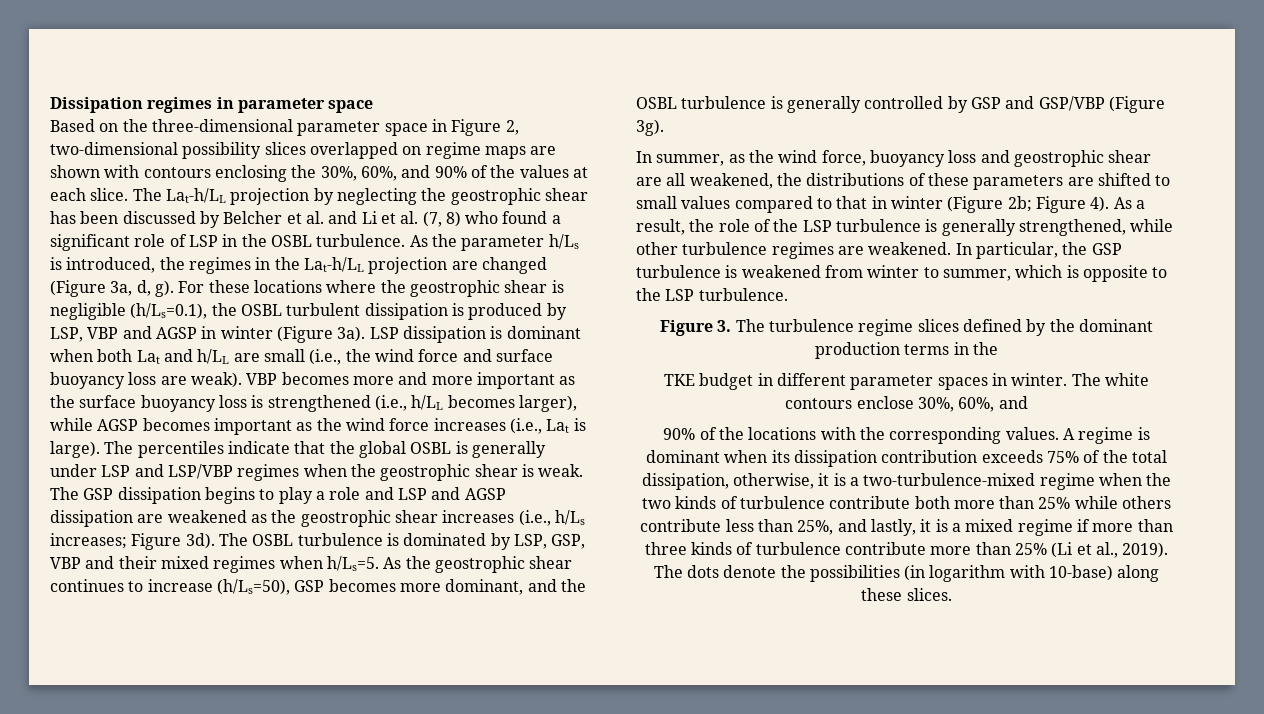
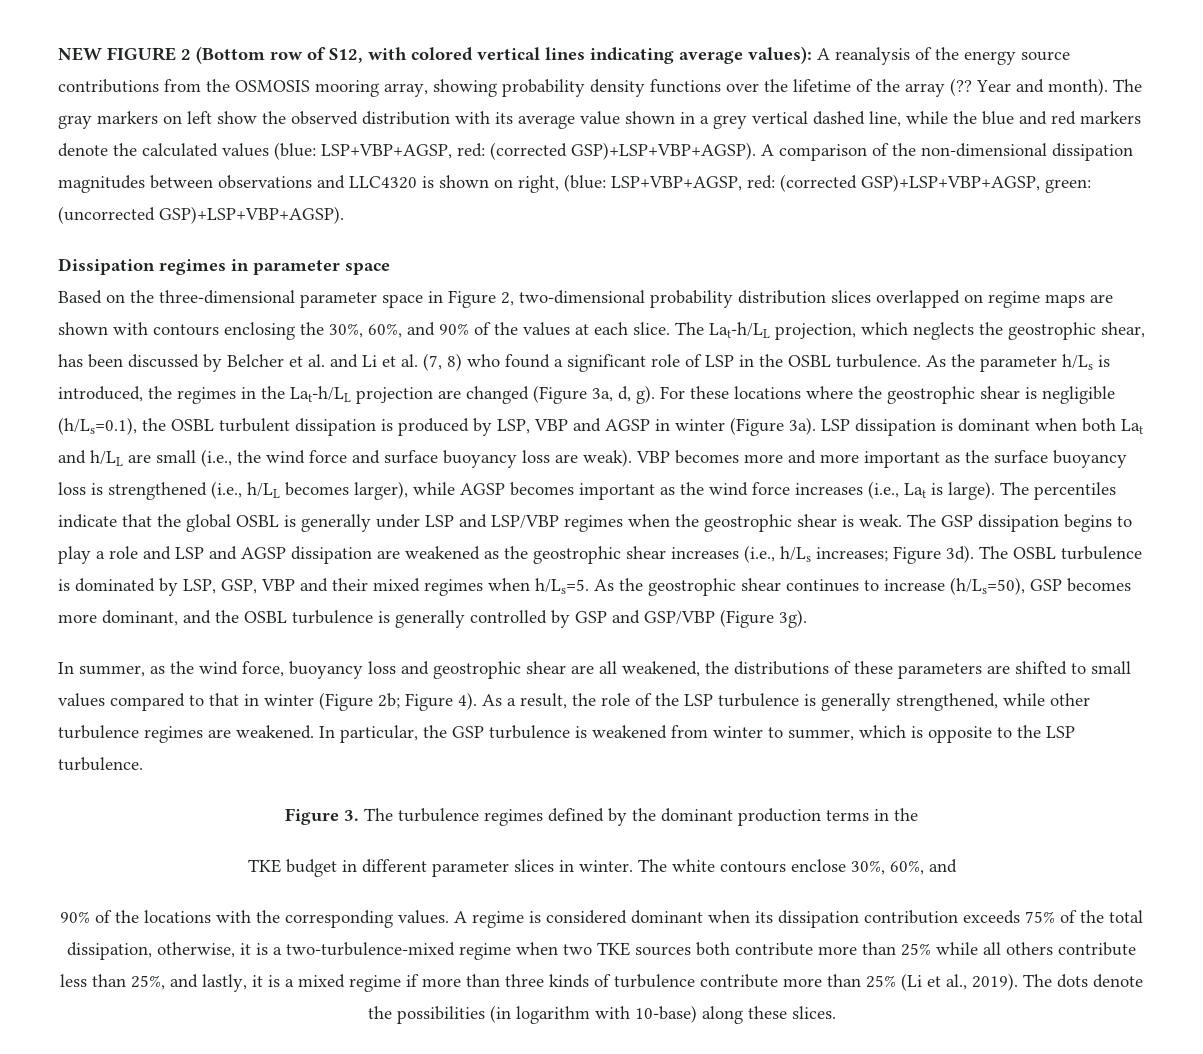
+ NEW FIGURE 2 (Bottom row of S12, with colored vertical lines indicating average values): A reanalysis of the energy source contributions from the OSMOSIS mooring array, showing probability density functions over the lifetime of the array (?? Year and month). The gray markers on left show the observed distribution with its average value shown in a grey vertical dashed line, while the blue and red markers denote the calculated values (blue: LSP+VBP+AGSP, red: (corrected GSP)+LSP+VBP+AGSP). A comparison of the non-dimensional dissipation magnitudes between observations and LLC4320 is shown on right, (blue: LSP+VBP+AGSP, red: (corrected GSP)+LSP+VBP+AGSP, green: (uncorrected GSP)+LSP+VBP+AGSP).
- Based on the three-dimensional parameter space in Figure 2, two-dimensional possibility slices overlapped on regime maps are shown with contours enclosing the 30%, 60%, and 90% of the values at each slice.
+ Based on the three-dimensional parameter space in Figure 2, two-dimensional probability distribution slices overlapped on regime maps are shown with contours enclosing the 30%, 60%, and 90% of the values at each slice.
- The Lat-h/LL projection by neglecting the geostrophic shear has been discussed by Belcher et al. and Li et al. (7, 8) who found a significant role of LSP in the OSBL turbulence.
+ The Lat-h/LL projection, which neglects the geostrophic shear, has been discussed by Belcher et al. and Li et al. (7, 8) who found a significant role of LSP in the OSBL turbulence.
- Figure 3. The turbulence regime slices defined by the dominant production terms in the
+ Figure 3. The turbulence regimes defined by the dominant production terms in the
- TKE budget in different parameter spaces in winter.
+ TKE budget in different parameter slices in winter.
- A regime is dominant when its dissipation contribution exceeds 75% of the total dissipation, otherwise, it is a two-turbulence-mixed regime when the two kinds of turbulence contribute both more than 25% while others contribute less than 25%, and lastly, it is a mixed regime if more than three kinds of turbulence contribute more than 25% (Li et al., 2019).
+ A regime is considered dominant when its dissipation contribution exceeds 75% of the total dissipation, otherwise, it is a two-turbulence-mixed regime when two TKE sources both contribute more than 25% while all others contribute less than 25%, and lastly, it is a mixed regime if more than three kinds of turbulence contribute more than 25% (Li et al., 2019).

